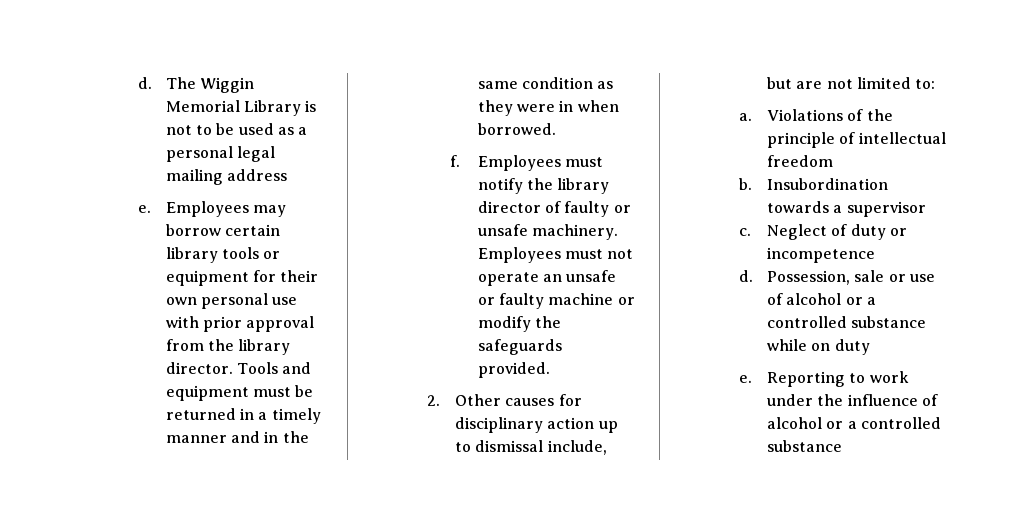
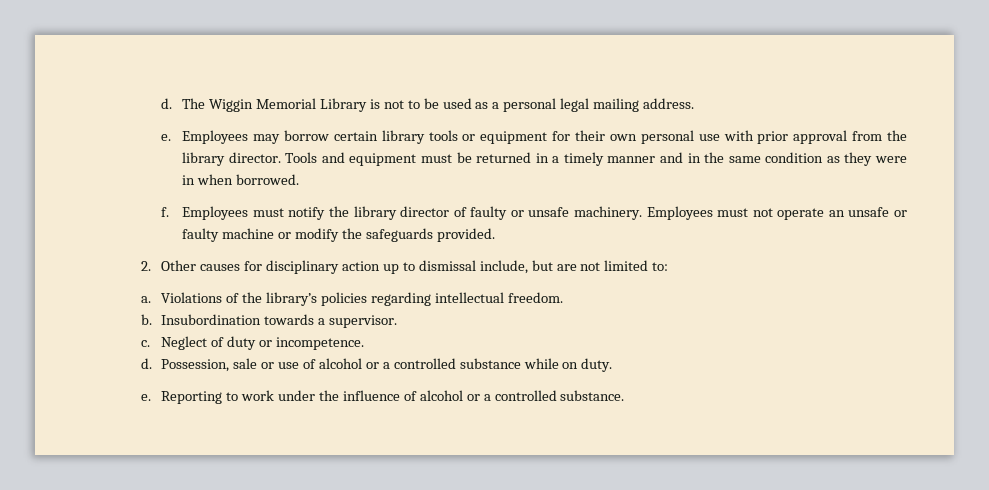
- The Wiggin Memorial Library is not to be used as a personal legal mailing address
+ The Wiggin Memorial Library is not to be used as a personal legal mailing address.
- Violations of the principle of intellectual freedom
+ Violations of the library’s policies regarding intellectual freedom.
- Insubordination towards a supervisor
+ Insubordination towards a supervisor.
- Neglect of duty or incompetence
+ Neglect of duty or incompetence.
- Possession, sale or use of alcohol or a controlled substance while on duty
+ Possession, sale or use of alcohol or a controlled substance while on duty.
- Reporting to work under the influence of alcohol or a controlled substance
+ Reporting to work under the influence of alcohol or a controlled substance.

